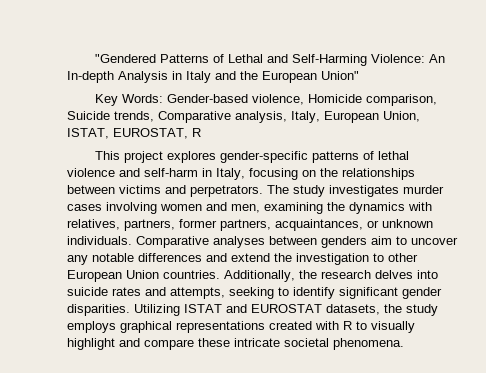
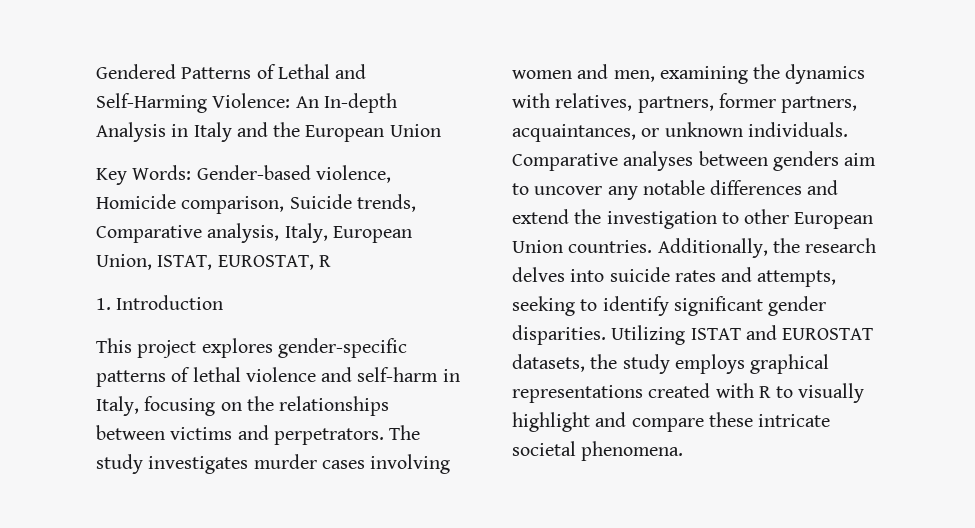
- "Gendered Patterns of Lethal and Self-Harming Violence: An In-depth Analysis in Italy and the European Union"
+ Gendered Patterns of Lethal and Self-Harming Violence: An In-depth Analysis in Italy and the European Union
+ 1. Introduction

